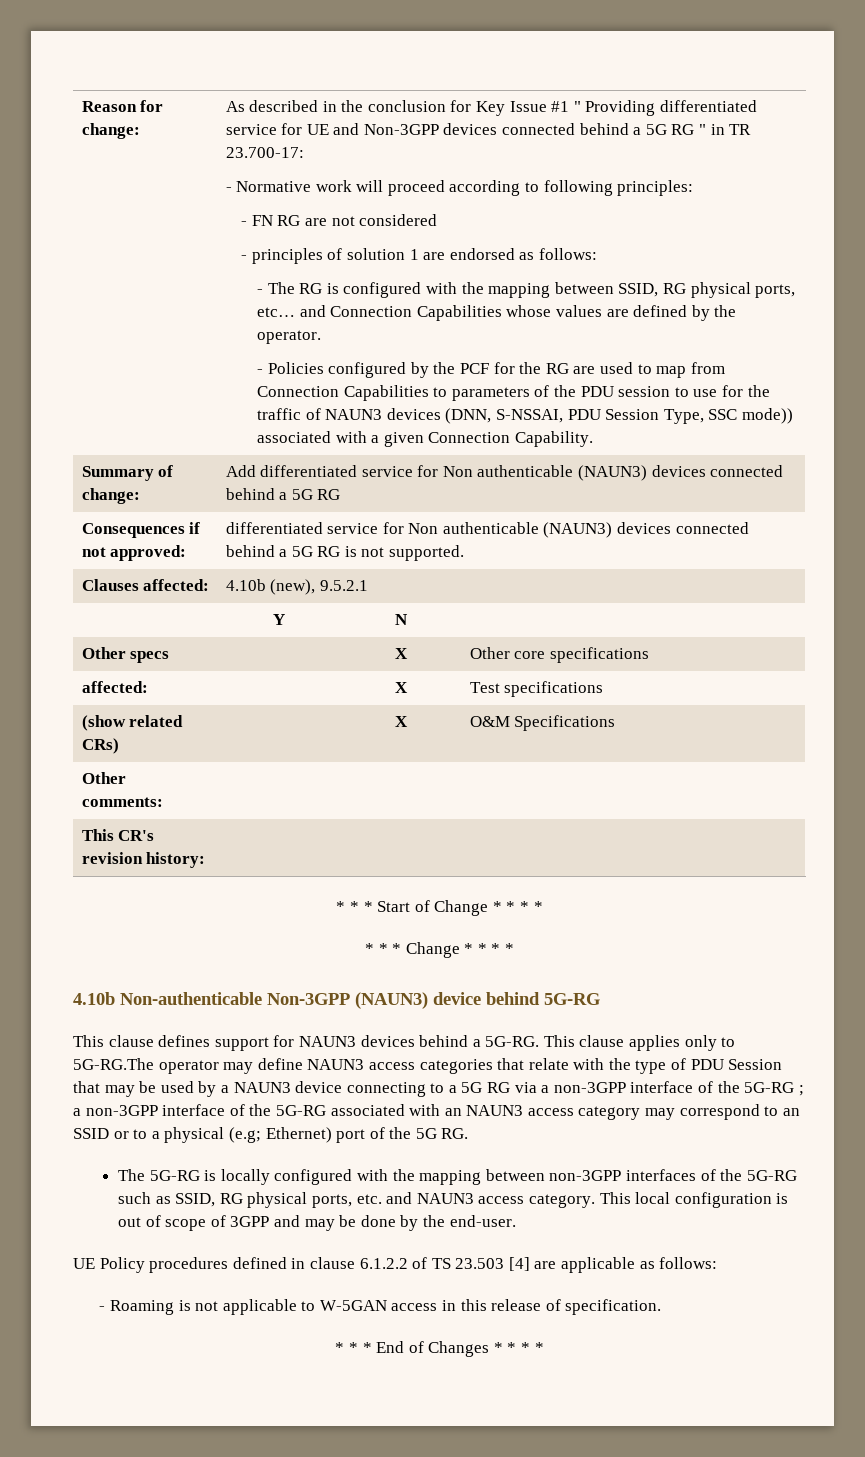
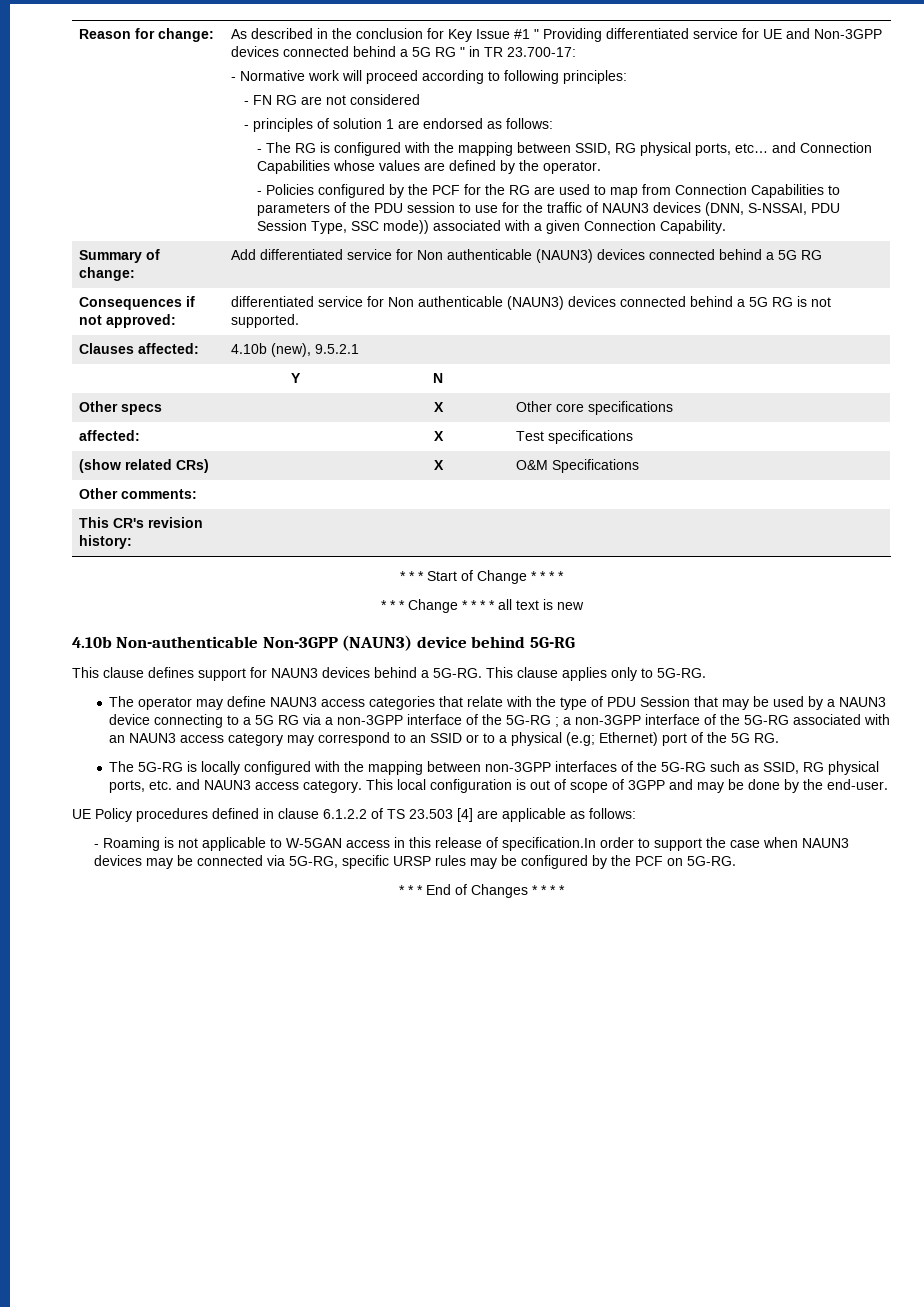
- * * * Change * * * *
+ * * * Change * * * * all text is new
- This clause applies only to 5G-RG.The operator may define NAUN3 access categories that relate with the type of PDU Session that may be used by a NAUN3 device connecting to a 5G RG via a non-3GPP interface of the 5G-RG ;
+ This clause applies only to 5G-RG.
+ The operator may define NAUN3 access categories that relate with the type of PDU Session that may be used by a NAUN3 device connecting to a 5G RG via a non-3GPP interface of the 5G-RG ;
- - Roaming is not applicable to W-5GAN access in this release of specification.
+ - Roaming is not applicable to W-5GAN access in this release of specification.In order to support the case when NAUN3 devices may be connected via 5G-RG, specific URSP rules may be configured by the PCF on 5G-RG.

